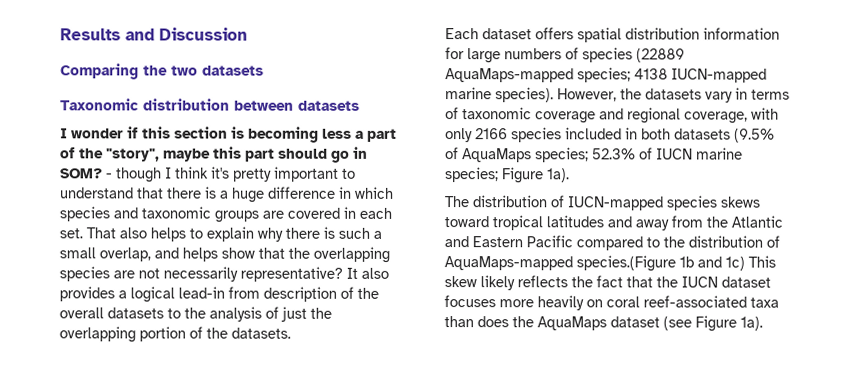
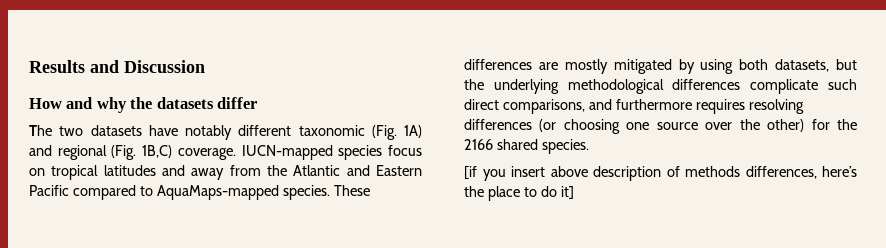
- Comparing the two datasets
- Taxonomic distribution between datasets
- I wonder if this section is becoming less a part of the "story", maybe this part should go in SOM? - though I think it's pretty important to understand that there is a huge difference in which species and taxonomic groups are covered in each set. That also helps to explain why there is such a small overlap, and helps show that the overlapping species are not necessarily representative? It also provides a logical lead-in from description of the overall datasets to the analysis of just the overlapping portion of the datasets.
- Each dataset offers spatial distribution information for large numbers of species (22889 AquaMaps-mapped species; 4138 IUCN-mapped marine species). However, the datasets vary in terms of taxonomic coverage and regional coverage, with only 2166 species included in both datasets (9.5% of AquaMaps species; 52.3% of IUCN marine species; Figure 1a).
- The distribution of IUCN-mapped species skews toward tropical latitudes and away from the Atlantic and Eastern Pacific compared to the distribution of AquaMaps-mapped species.(Figure 1b and 1c) This skew likely reflects the fact that the IUCN dataset focuses more heavily on coral reef-associated taxa than does the AquaMaps dataset (see Figure 1a).
+ How and why the datasets differ
+ The two datasets have notably different taxonomic (Fig. 1A) and regional (Fig. 1B,C) coverage. IUCN-mapped species focus on tropical latitudes and away from the Atlantic and Eastern Pacific compared to AquaMaps-mapped species. These differences are mostly mitigated by using both datasets, but the underlying methodological differences complicate such direct comparisons, and furthermore requires resolving differences (or choosing one source over the other) for the 2166 shared species.
+ [if you insert above description of methods differences, here’s the place to do it]

